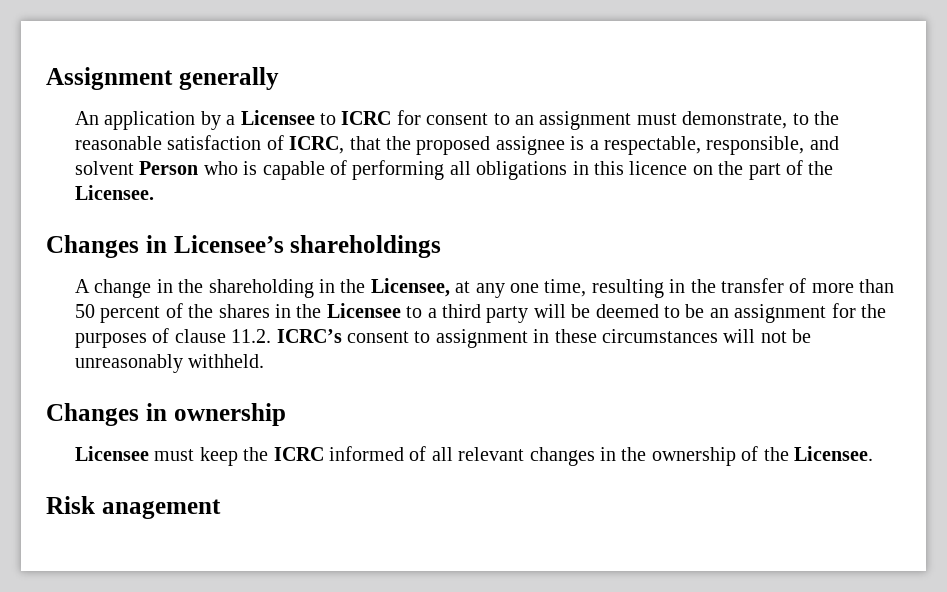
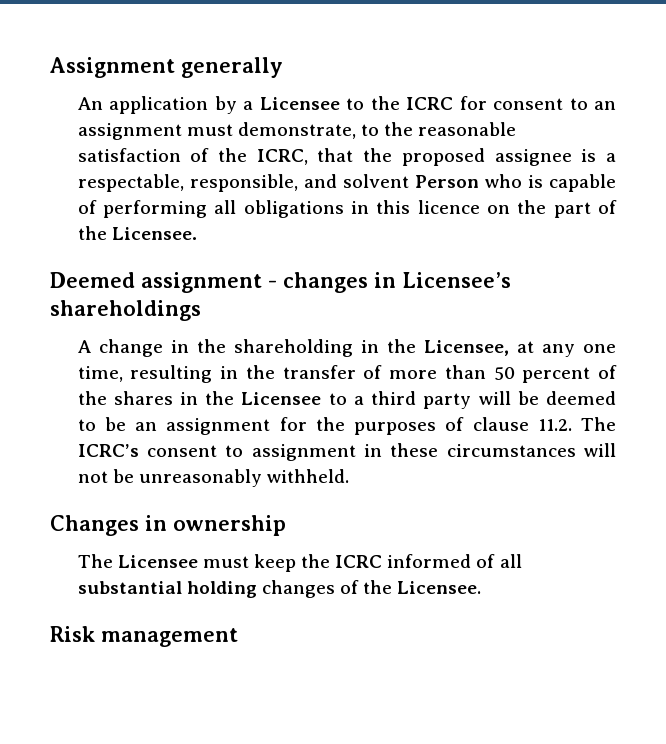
- An application by a Licensee to ICRC for consent to an assignment must demonstrate, to the reasonable satisfaction of ICRC, that the proposed assignee is a respectable, responsible, and solvent Person who is capable of performing all obligations in this licence on the part of the Licensee.
+ An application by a Licensee to the ICRC for consent to an assignment must demonstrate, to the reasonable satisfaction of the ICRC, that the proposed assignee is a respectable, responsible, and solvent Person who is capable of performing all obligations in this licence on the part of the Licensee.
- Changes in Licensee’s shareholdings
+ Deemed assignment - changes in Licensee’s shareholdings
- A change in the shareholding in the Licensee, at any one time, resulting in the transfer of more than 50 percent of the shares in the Licensee to a third party will be deemed to be an assignment for the purposes of clause 11.2. ICRC’s consent to assignment in these circumstances will not be unreasonably withheld.
+ A change in the shareholding in the Licensee, at any one time, resulting in the transfer of more than 50 percent of the shares in the Licensee to a third party will be deemed to be an assignment for the purposes of clause 11.2. The ICRC’s consent to assignment in these circumstances will not be unreasonably withheld.
- Licensee must keep the ICRC informed of all relevant changes in the ownership of the Licensee.
+ The Licensee must keep the ICRC informed of all substantial holding changes of the Licensee.
- Risk anagement
+ Risk management

